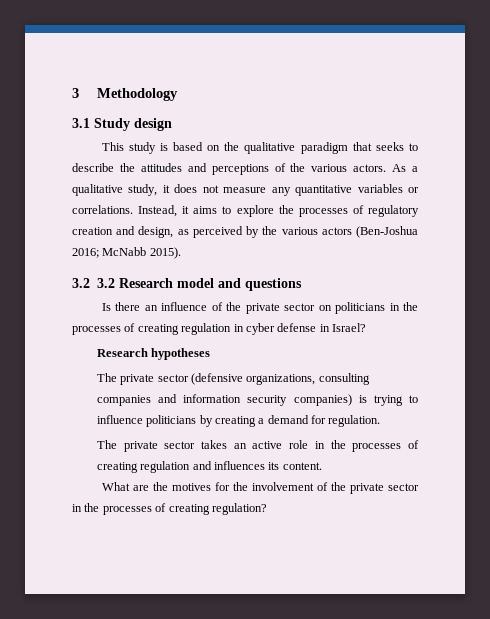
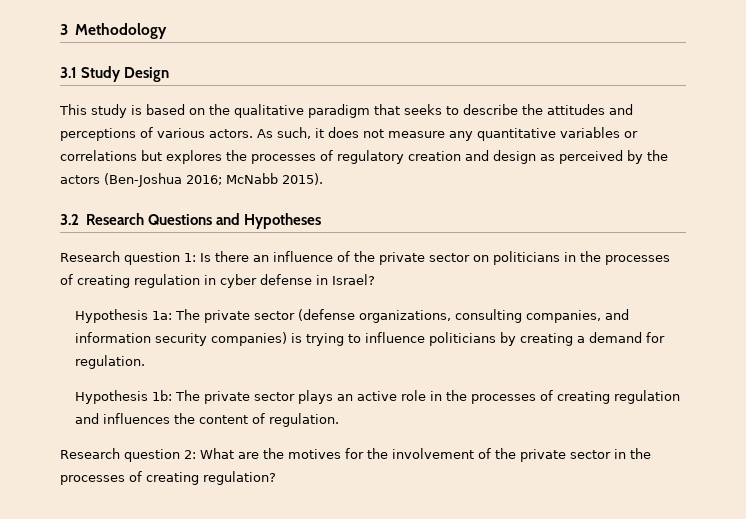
- 3.1 Study design
+ 3.1 Study Design
- This study is based on the qualitative paradigm that seeks to describe the attitudes and perceptions of the various actors.
+ This study is based on the qualitative paradigm that seeks to describe the attitudes and perceptions of various actors.
- As a qualitative study, it does not measure any quantitative variables or correlations. Instead, it aims to explore the processes of regulatory creation and design, as perceived by the various actors (Ben-Joshua 2016; McNabb 2015).
+ As such, it does not measure any quantitative variables or correlations but explores the processes of regulatory creation and design as perceived by the actors (Ben-Joshua 2016; McNabb 2015).
- 3.2 3.2 Research model and questions
- Is there an influence of the private sector on politicians in the processes of creating regulation in cyber defense in Israel?
+ 3.2 Research Questions and Hypotheses
+ Research question 1: Is there an influence of the private sector on politicians in the processes of creating regulation in cyber defense in Israel?
- Research hypotheses
- The private sector (defensive organizations, consulting companies and information security companies) is trying to influence politicians by creating a demand for regulation.
+ Hypothesis 1a: The private sector (defense organizations, consulting companies, and information security companies) is trying to influence politicians by creating a demand for regulation.
- The private sector takes an active role in the processes of creating regulation and influences its content.
- What are the motives for the involvement of the private sector in the processes of creating regulation?
+ Hypothesis 1b: The private sector plays an active role in the processes of creating regulation and influences the content of regulation.
+ Research question 2: What are the motives for the involvement of the private sector in the processes of creating regulation?

